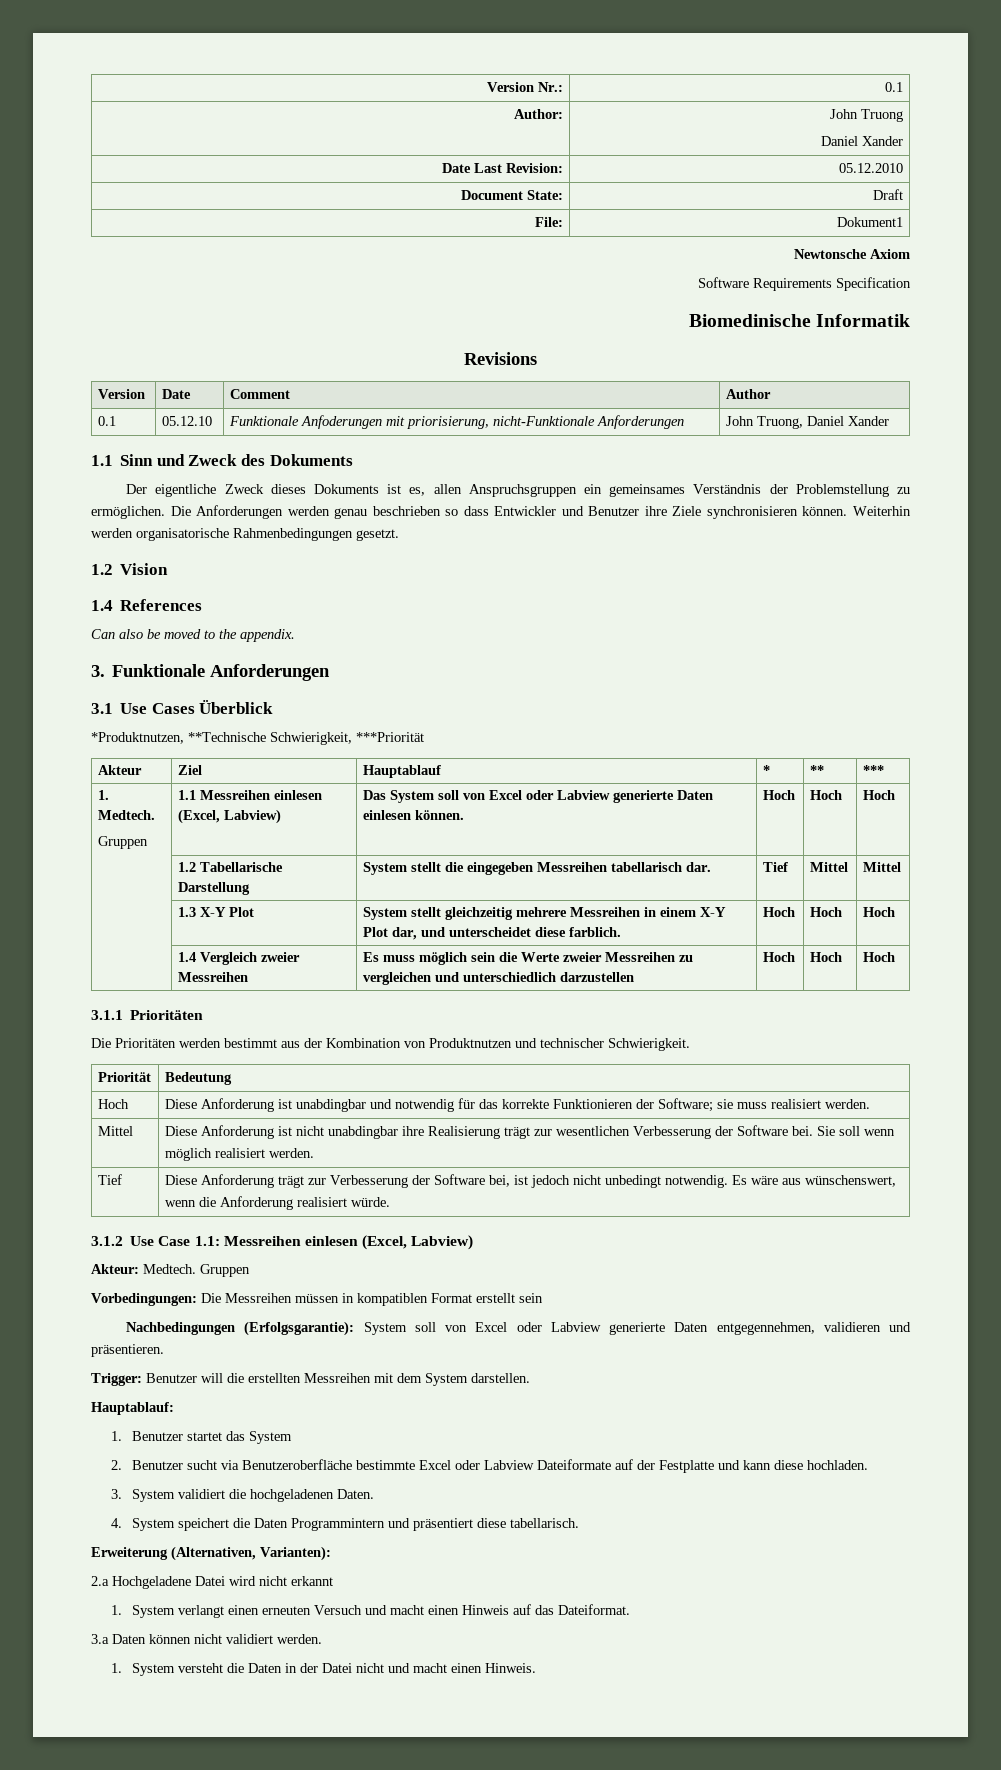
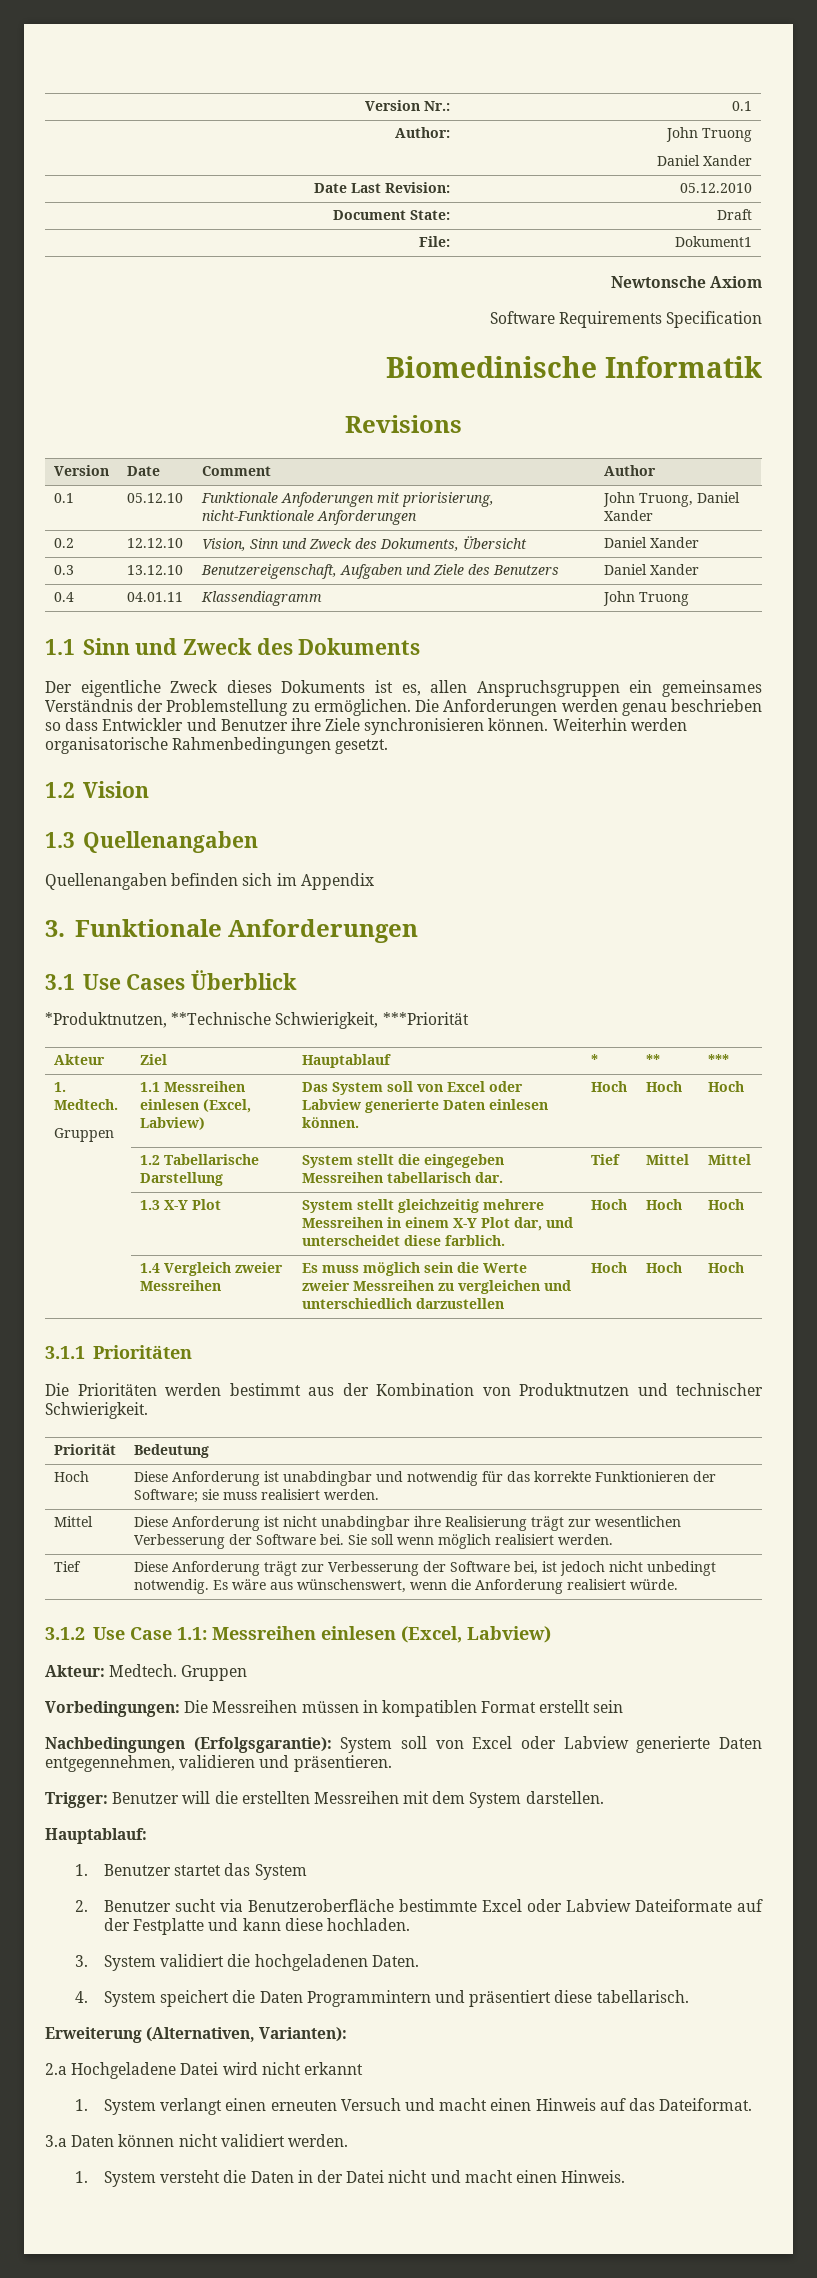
+ 0.2 | 12.12.10 | Vision, Sinn und Zweck des Dokuments, Übersicht | Daniel Xander
+ 0.3 | 13.12.10 | Benutzereigenschaft, Aufgaben und Ziele des Benutzers | Daniel Xander
+ 0.4 | 04.01.11 | Klassendiagramm | John Truong
- 1.4 References
- Can also be moved to the appendix.
+ 1.3 Quellenangaben
+ Quellenangaben befinden sich im Appendix

